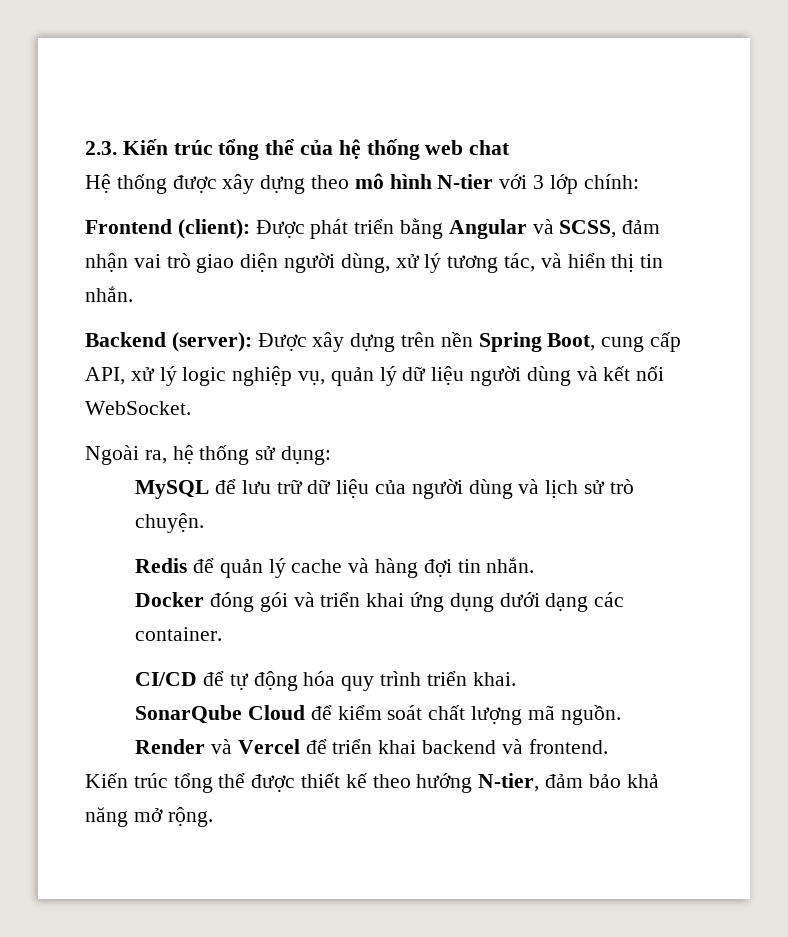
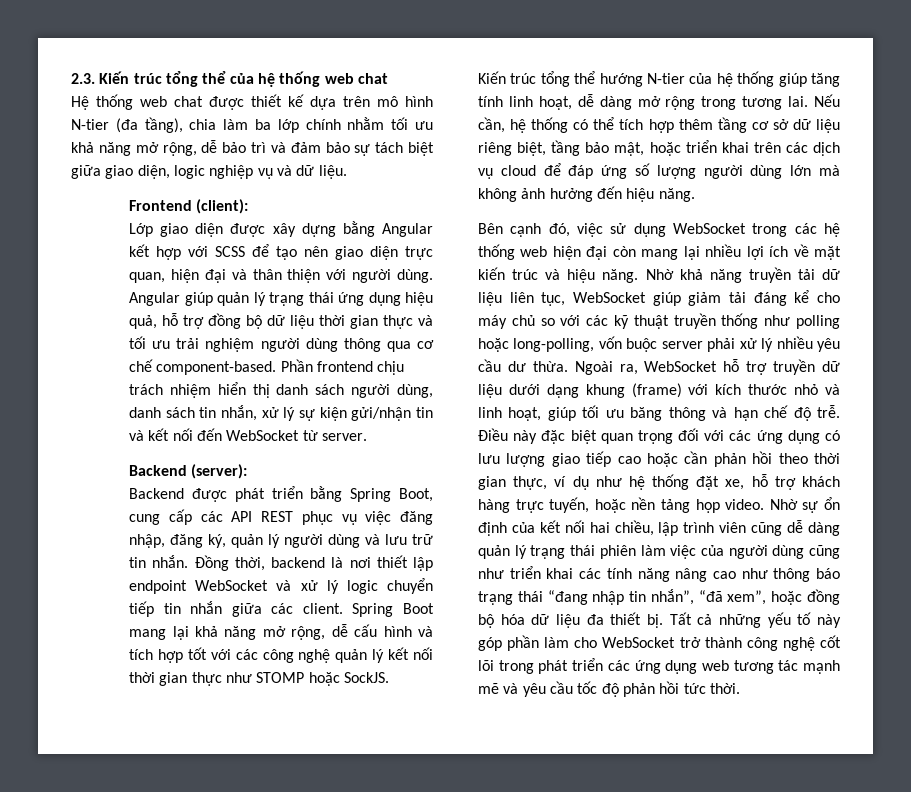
- Hệ thống được xây dựng theo mô hình N-tier với 3 lớp chính:
- Frontend (client): Được phát triển bằng Angular và SCSS, đảm nhận vai trò giao diện người dùng, xử lý tương tác, và hiển thị tin nhắn.
- Backend (server): Được xây dựng trên nền Spring Boot, cung cấp API, xử lý logic nghiệp vụ, quản lý dữ liệu người dùng và kết nối WebSocket.
- Ngoài ra, hệ thống sử dụng:
- MySQL để lưu trữ dữ liệu của người dùng và lịch sử trò chuyện.
- Redis để quản lý cache và hàng đợi tin nhắn.
- Docker đóng gói và triển khai ứng dụng dưới dạng các container.
- CI/CD để tự động hóa quy trình triển khai.
- SonarQube Cloud để kiểm soát chất lượng mã nguồn.
- Render và Vercel để triển khai backend và frontend.
- Kiến trúc tổng thể được thiết kế theo hướng N-tier, đảm bảo khả năng mở rộng.
+ Hệ thống web chat được thiết kế dựa trên mô hình N-tier (đa tầng), chia làm ba lớp chính nhằm tối ưu khả năng mở rộng, dễ bảo trì và đảm bảo sự tách biệt giữa giao diện, logic nghiệp vụ và dữ liệu.
+ Frontend (client):
+ Lớp giao diện được xây dựng bằng Angular kết hợp với SCSS để tạo nên giao diện trực quan, hiện đại và thân thiện với người dùng. Angular giúp quản lý trạng thái ứng dụng hiệu quả, hỗ trợ đồng bộ dữ liệu thời gian thực và tối ưu trải nghiệm người dùng thông qua cơ chế component-based. Phần frontend chịu trách nhiệm hiển thị danh sách người dùng, danh sách tin nhắn, xử lý sự kiện gửi/nhận tin và kết nối đến WebSocket từ server.
+ Backend (server):
+ Backend được phát triển bằng Spring Boot, cung cấp các API REST phục vụ việc đăng nhập, đăng ký, quản lý người dùng và lưu trữ tin nhắn. Đồng thời, backend là nơi thiết lập endpoint WebSocket và xử lý logic chuyển tiếp tin nhắn giữa các client. Spring Boot mang lại khả năng mở rộng, dễ cấu hình và tích hợp tốt với các công nghệ quản lý kết nối thời gian thực như STOMP hoặc SockJS.
+ Kiến trúc tổng thể hướng N-tier của hệ thống giúp tăng tính linh hoạt, dễ dàng mở rộng trong tương lai. Nếu cần, hệ thống có thể tích hợp thêm tầng cơ sở dữ liệu riêng biệt, tầng bảo mật, hoặc triển khai trên các dịch vụ cloud để đáp ứng số lượng người dùng lớn mà không ảnh hưởng đến hiệu năng.
+ Bên cạnh đó, việc sử dụng WebSocket trong các hệ thống web hiện đại còn mang lại nhiều lợi ích về mặt kiến trúc và hiệu năng. Nhờ khả năng truyền tải dữ liệu liên tục, WebSocket giúp giảm tải đáng kể cho máy chủ so với các kỹ thuật truyền thống như polling hoặc long-polling, vốn buộc server phải xử lý nhiều yêu cầu dư thừa. Ngoài ra, WebSocket hỗ trợ truyền dữ liệu dưới dạng khung (frame) với kích thước nhỏ và linh hoạt, giúp tối ưu băng thông và hạn chế độ trễ. Điều này đặc biệt quan trọng đối với các ứng dụng có lưu lượng giao tiếp cao hoặc cần phản hồi theo thời gian thực, ví dụ như hệ thống đặt xe, hỗ trợ khách hàng trực tuyến, hoặc nền tảng họp video. Nhờ sự ổn định của kết nối hai chiều, lập trình viên cũng dễ dàng quản lý trạng thái phiên làm việc của người dùng cũng như triển khai các tính năng nâng cao như thông báo trạng thái “đang nhập tin nhắn”, “đã xem”, hoặc đồng bộ hóa dữ liệu đa thiết bị. Tất cả những yếu tố này góp phần làm cho WebSocket trở thành công nghệ cốt lõi trong phát triển các ứng dụng web tương tác mạnh mẽ và yêu cầu tốc độ phản hồi tức thời.

